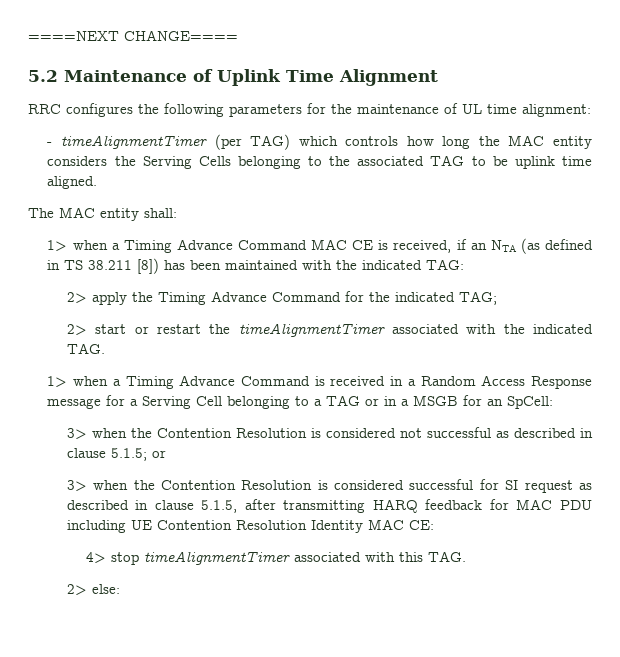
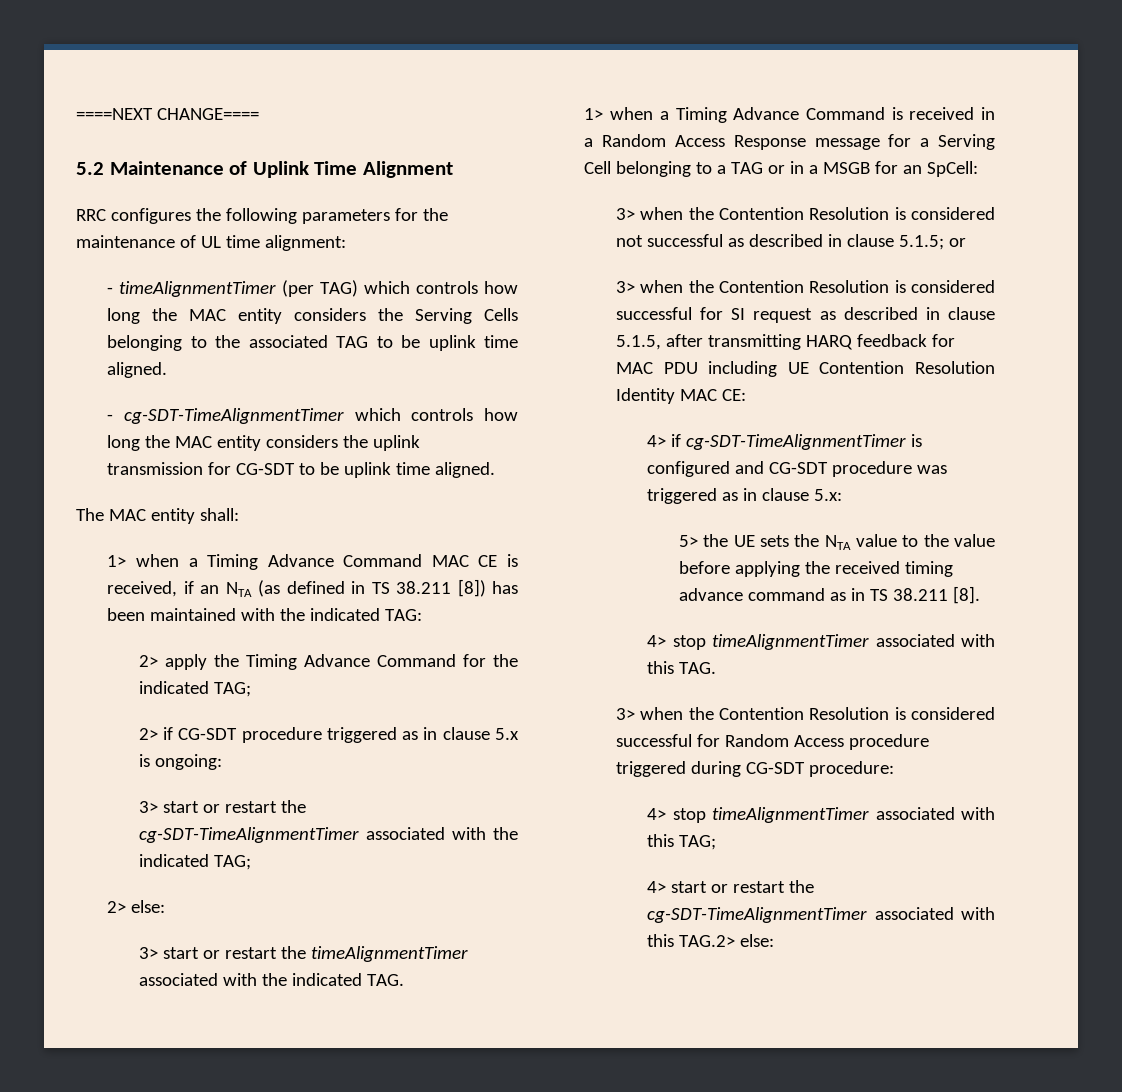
+ - cg-SDT-TimeAlignmentTimer which controls how long the MAC entity considers the uplink transmission for CG-SDT to be uplink time aligned.
- 2> start or restart the timeAlignmentTimer associated with the indicated TAG.
+ 2> if CG-SDT procedure triggered as in clause 5.x is ongoing:
+ 3> start or restart the cg-SDT-TimeAlignmentTimer associated with the indicated TAG;
+ 2> else:
+ 3> start or restart the timeAlignmentTimer associated with the indicated TAG.
+ 4> if cg-SDT-TimeAlignmentTimer is configured and CG-SDT procedure was triggered as in clause 5.x:
+ 5> the UE sets the NTA value to the value before applying the received timing advance command as in TS 38.211 [8].
- 2> else:
+ 3> when the Contention Resolution is considered successful for Random Access procedure triggered during CG-SDT procedure:
+ 4> stop timeAlignmentTimer associated with this TAG;
+ 4> start or restart the cg-SDT-TimeAlignmentTimer associated with this TAG.2> else:

